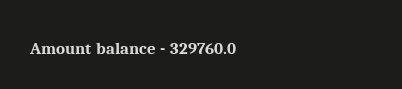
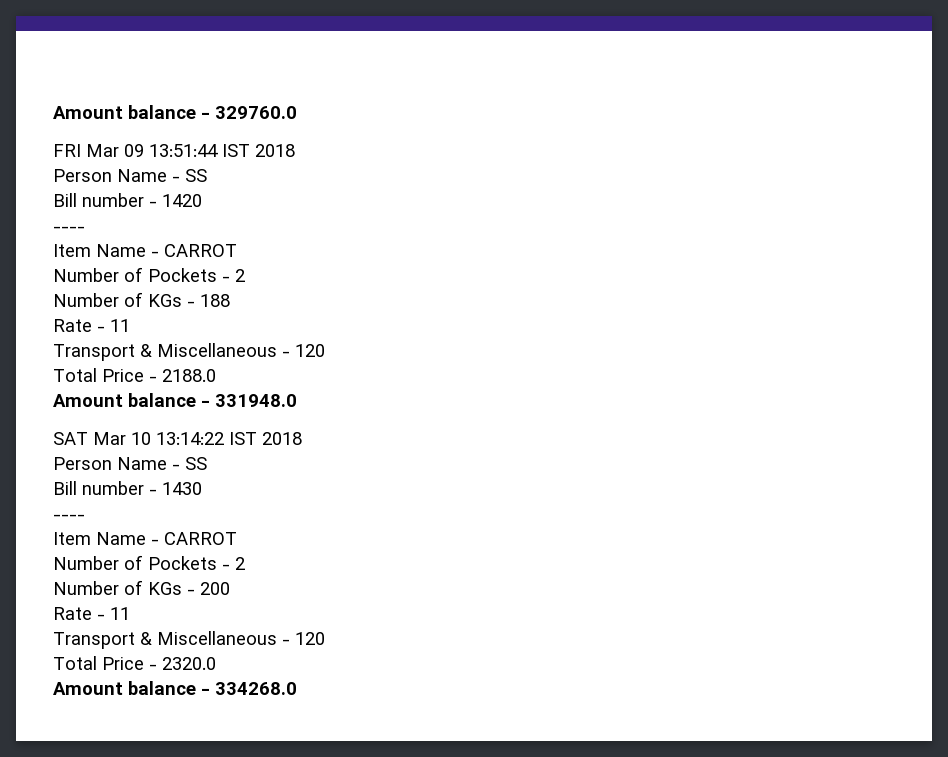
+ FRI Mar 09 13:51:44 IST 2018
+ Person Name - SS
+ Bill number - 1420
+ ----
+ Item Name - CARROT
+ Number of Pockets - 2
+ Number of KGs - 188
+ Rate - 11
+ Transport & Miscellaneous - 120
+ Total Price - 2188.0
+ Amount balance - 331948.0
+ SAT Mar 10 13:14:22 IST 2018
+ Person Name - SS
+ Bill number - 1430
+ ----
+ Item Name - CARROT
+ Number of Pockets - 2
+ Number of KGs - 200
+ Rate - 11
+ Transport & Miscellaneous - 120
+ Total Price - 2320.0
+ Amount balance - 334268.0

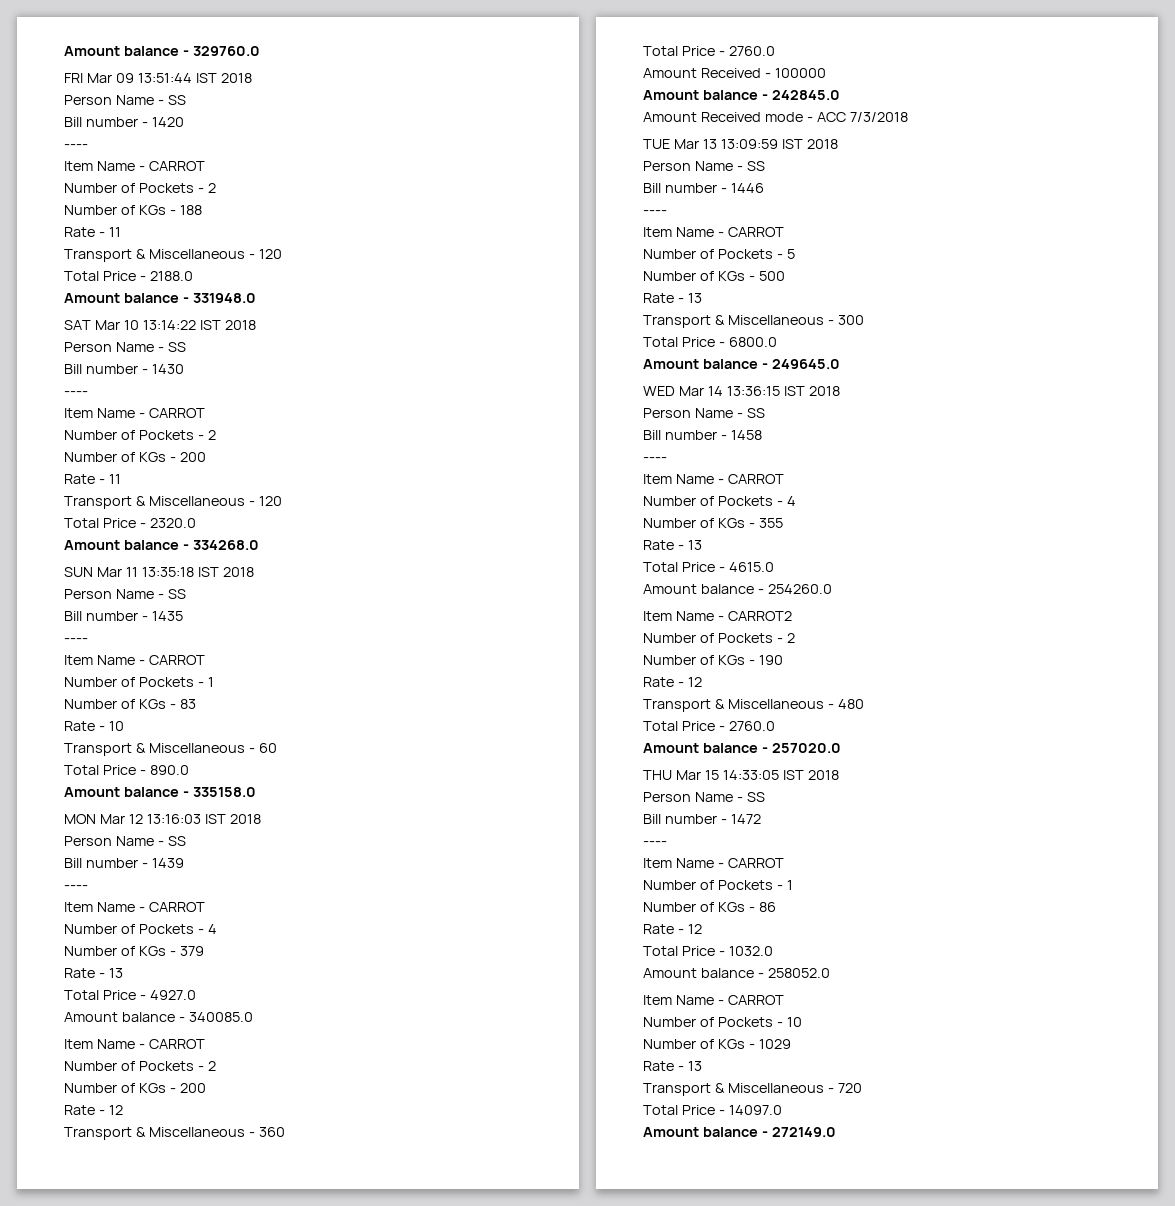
+ SUN Mar 11 13:35:18 IST 2018
+ Person Name - SS
+ Bill number - 1435
+ ----
+ Item Name - CARROT
+ Number of Pockets - 1
+ Number of KGs - 83
+ Rate - 10
+ Transport & Miscellaneous - 60
+ Total Price - 890.0
+ Amount balance - 335158.0
+ MON Mar 12 13:16:03 IST 2018
+ Person Name - SS
+ Bill number - 1439
+ ----
+ Item Name - CARROT
+ Number of Pockets - 4
+ Number of KGs - 379
+ Rate - 13
+ Total Price - 4927.0
+ Amount balance - 340085.0
+ Item Name - CARROT
+ Number of Pockets - 2
+ Number of KGs - 200
+ Rate - 12
+ Transport & Miscellaneous - 360
+ Total Price - 2760.0
+ Amount Received - 100000
+ Amount balance - 242845.0
+ Amount Received mode - ACC 7/3/2018
+ TUE Mar 13 13:09:59 IST 2018
+ Person Name - SS
+ Bill number - 1446
+ ----
+ Item Name - CARROT
+ Number of Pockets - 5
+ Number of KGs - 500
+ Rate - 13
+ Transport & Miscellaneous - 300
+ Total Price - 6800.0
+ Amount balance - 249645.0
+ WED Mar 14 13:36:15 IST 2018
+ Person Name - SS
+ Bill number - 1458
+ ----
+ Item Name - CARROT
+ Number of Pockets - 4
+ Number of KGs - 355
+ Rate - 13
+ Total Price - 4615.0
+ Amount balance - 254260.0
+ Item Name - CARROT2
+ Number of Pockets - 2
+ Number of KGs - 190
+ Rate - 12
+ Transport & Miscellaneous - 480
+ Total Price - 2760.0
+ Amount balance - 257020.0
+ THU Mar 15 14:33:05 IST 2018
+ Person Name - SS
+ Bill number - 1472
+ ----
+ Item Name - CARROT
+ Number of Pockets - 1
+ Number of KGs - 86
+ Rate - 12
+ Total Price - 1032.0
+ Amount balance - 258052.0
+ Item Name - CARROT
+ Number of Pockets - 10
+ Number of KGs - 1029
+ Rate - 13
+ Transport & Miscellaneous - 720
+ Total Price - 14097.0
+ Amount balance - 272149.0

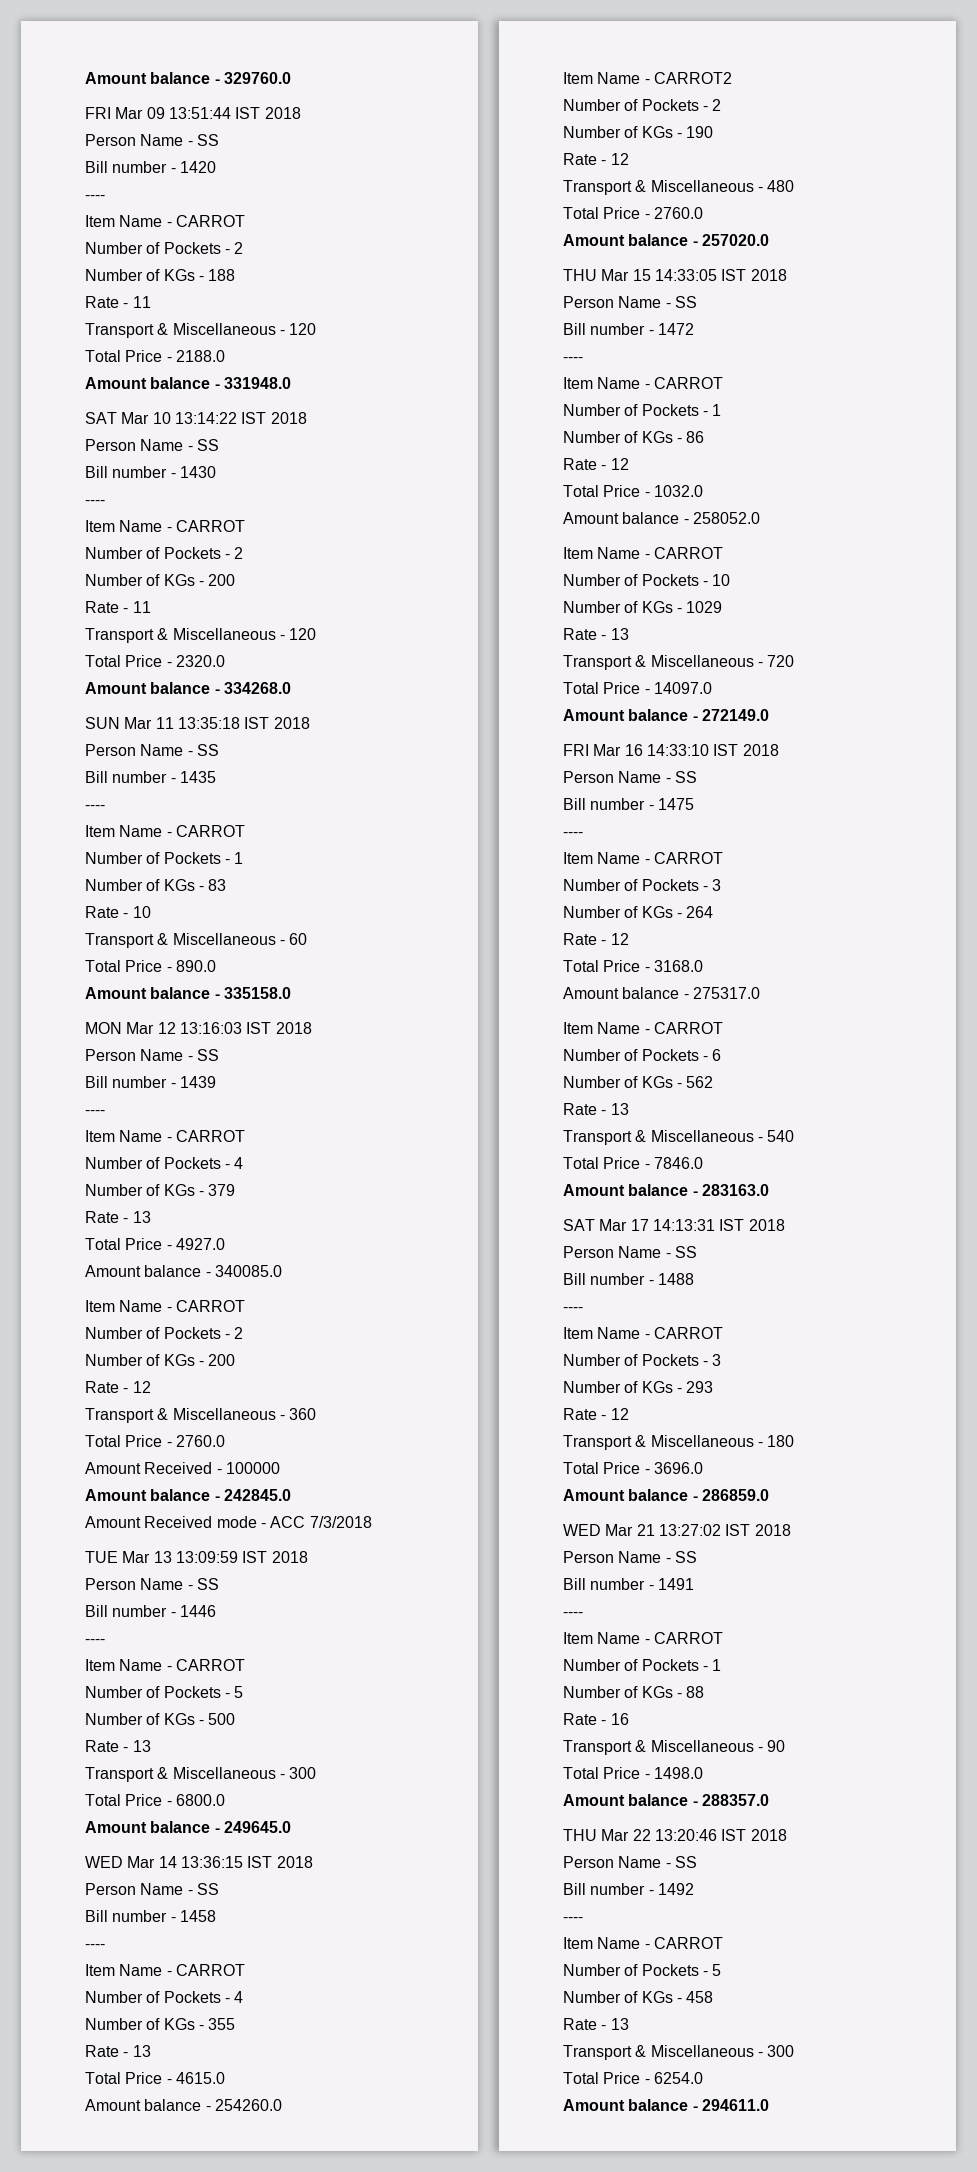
+ FRI Mar 16 14:33:10 IST 2018
+ Person Name - SS
+ Bill number - 1475
+ ----
+ Item Name - CARROT
+ Number of Pockets - 3
+ Number of KGs - 264
+ Rate - 12
+ Total Price - 3168.0
+ Amount balance - 275317.0
+ Item Name - CARROT
+ Number of Pockets - 6
+ Number of KGs - 562
+ Rate - 13
+ Transport & Miscellaneous - 540
+ Total Price - 7846.0
+ Amount balance - 283163.0
+ SAT Mar 17 14:13:31 IST 2018
+ Person Name - SS
+ Bill number - 1488
+ ----
+ Item Name - CARROT
+ Number of Pockets - 3
+ Number of KGs - 293
+ Rate - 12
+ Transport & Miscellaneous - 180
+ Total Price - 3696.0
+ Amount balance - 286859.0
+ WED Mar 21 13:27:02 IST 2018
+ Person Name - SS
+ Bill number - 1491
+ ----
+ Item Name - CARROT
+ Number of Pockets - 1
+ Number of KGs - 88
+ Rate - 16
+ Transport & Miscellaneous - 90
+ Total Price - 1498.0
+ Amount balance - 288357.0
+ THU Mar 22 13:20:46 IST 2018
+ Person Name - SS
+ Bill number - 1492
+ ----
+ Item Name - CARROT
+ Number of Pockets - 5
+ Number of KGs - 458
+ Rate - 13
+ Transport & Miscellaneous - 300
+ Total Price - 6254.0
+ Amount balance - 294611.0

